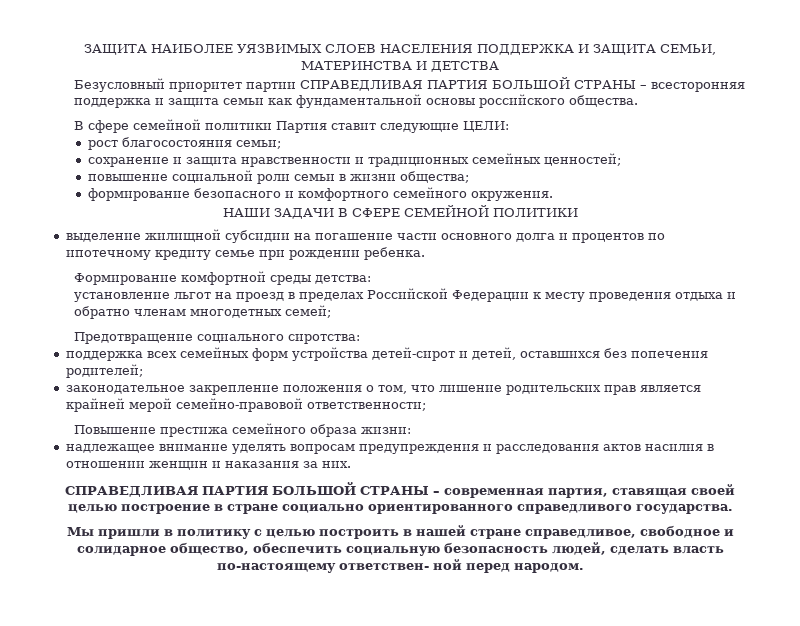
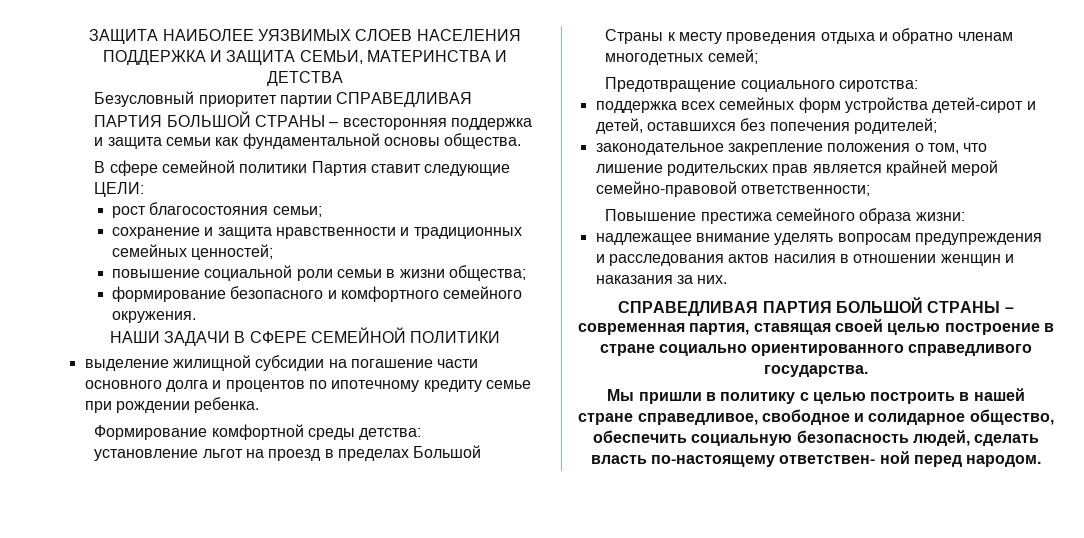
- Безусловный приоритет партии СПРАВЕДЛИВАЯ ПАРТИЯ БОЛЬШОЙ СТРАНЫ – всесторонняя поддержка и защита семьи как фундаментальной основы российского общества.
+ Безусловный приоритет партии СПРАВЕДЛИВАЯ ПАРТИЯ БОЛЬШОЙ СТРАНЫ – всесторонняя поддержка и защита семьи как фундаментальной основы общества.
- установление льгот на проезд в пределах Российской Федерации к месту проведения отдыха и обратно членам многодетных семей;
+ установление льгот на проезд в пределах Большой Страны к месту проведения отдыха и обратно членам многодетных семей;

